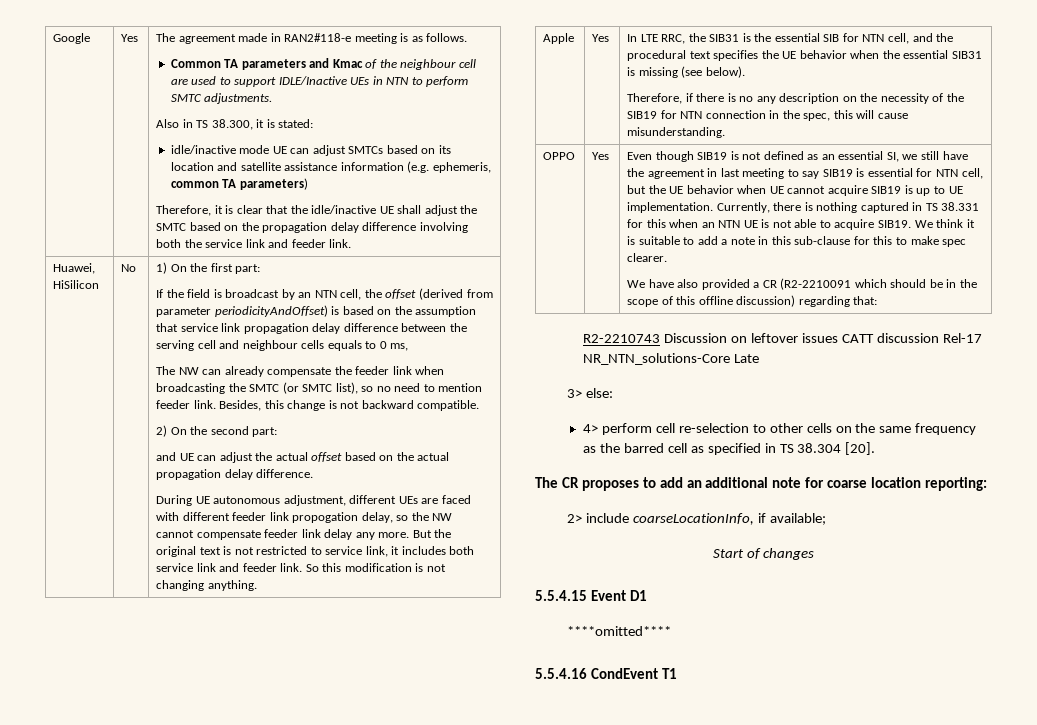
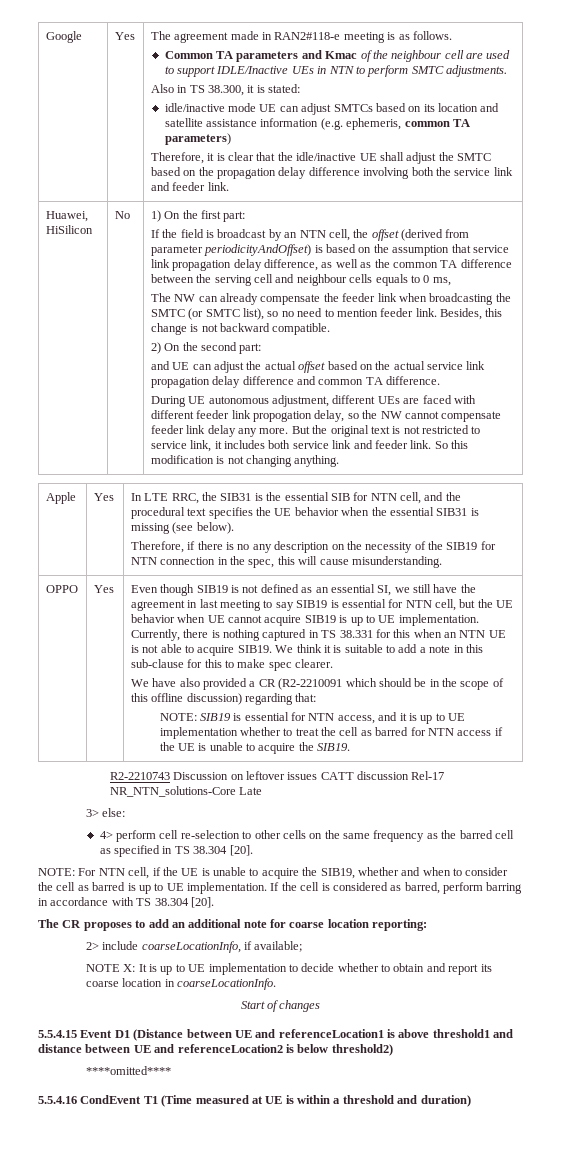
- If the field is broadcast by an NTN cell, the offset (derived from parameter periodicityAndOffset) is based on the assumption that service link propagation delay difference between the serving cell and neighbour cells equals to 0 ms,
+ If the field is broadcast by an NTN cell, the offset (derived from parameter periodicityAndOffset) is based on the assumption that service link propagation delay difference, as well as the common TA difference between the serving cell and neighbour cells equals to 0 ms,
- and UE can adjust the actual offset based on the actual propagation delay difference.
+ and UE can adjust the actual offset based on the actual service link propagation delay difference and common TA difference.
+ NOTE: SIB19 is essential for NTN access, and it is up to UE implementation whether to treat the cell as barred for NTN access if the UE is unable to acquire the SIB19.
+ NOTE: For NTN cell, if the UE is unable to acquire the SIB19, whether and when to consider the cell as barred is up to UE implementation. If the cell is considered as barred, perform barring in accordance with TS 38.304 [20].
+ NOTE X: It is up to UE implementation to decide whether to obtain and report its coarse location in coarseLocationInfo.
- 5.5.4.15 Event D1
+ 5.5.4.15 Event D1 (Distance between UE and referenceLocation1 is above threshold1 and distance between UE and referenceLocation2 is below threshold2)
  ****omitted****
- 5.5.4.16 CondEvent T1
+ 5.5.4.16 CondEvent T1 (Time measured at UE is within a threshold and duration)

